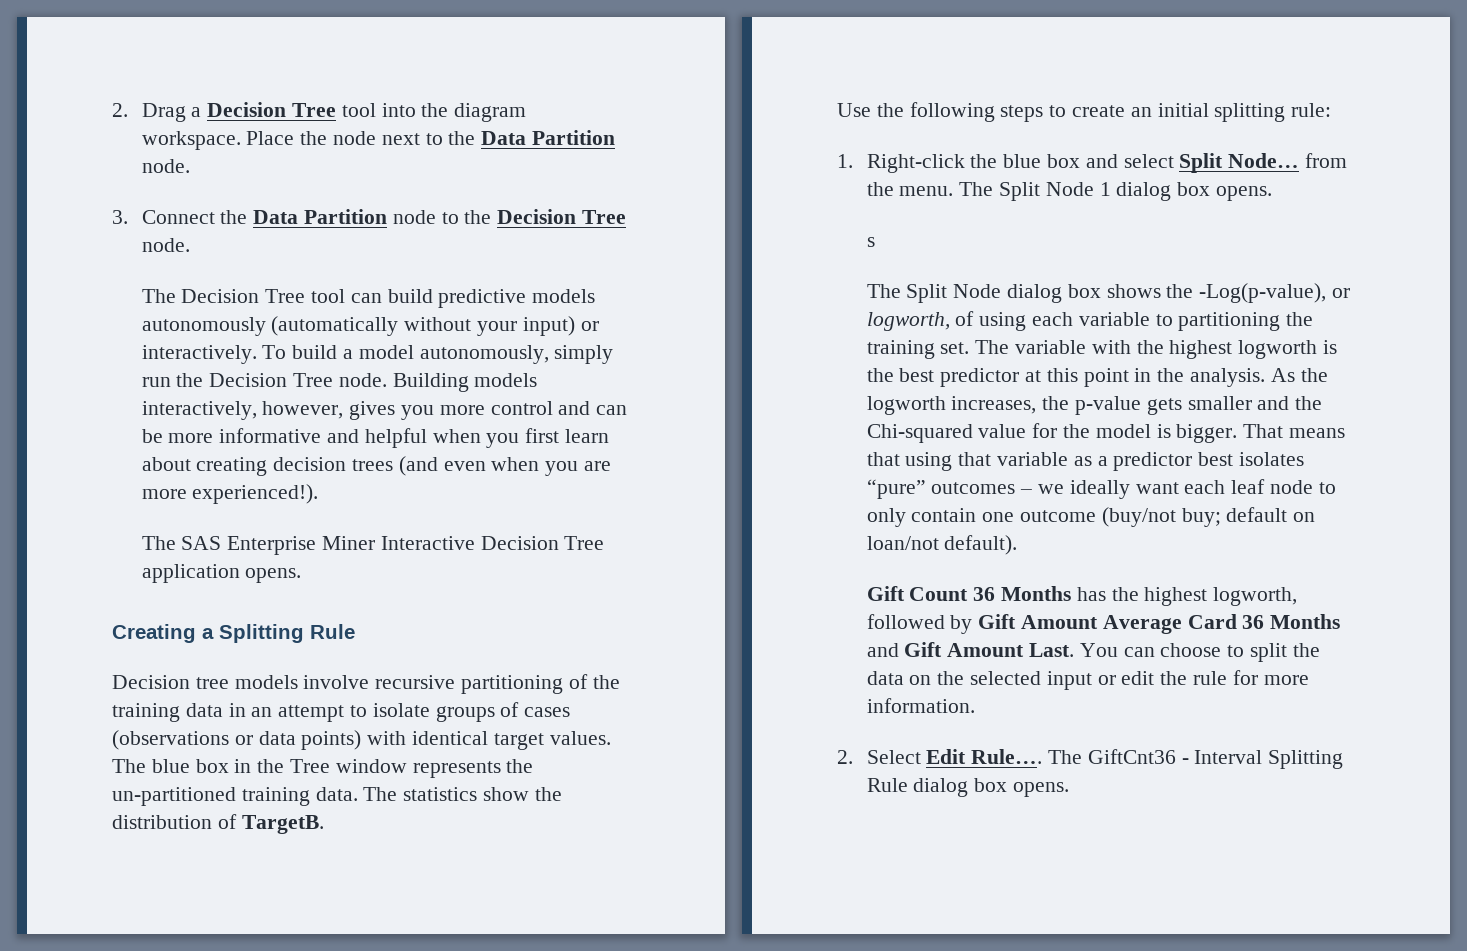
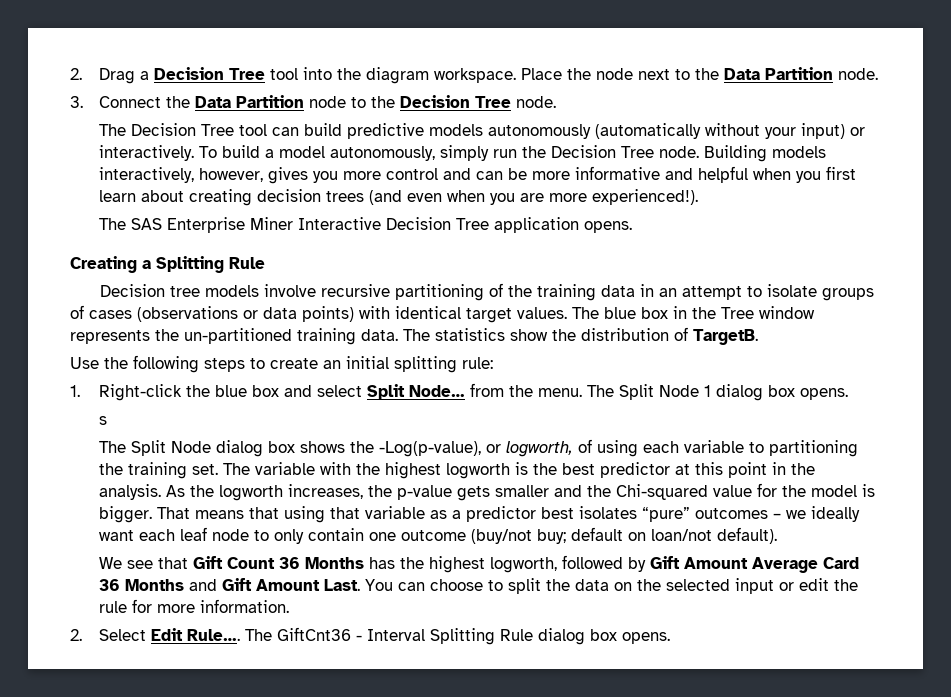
- Gift Count 36 Months has the highest logworth, followed by Gift Amount Average Card 36 Months and Gift Amount Last.
+ We see that Gift Count 36 Months has the highest logworth, followed by Gift Amount Average Card 36 Months and Gift Amount Last.

